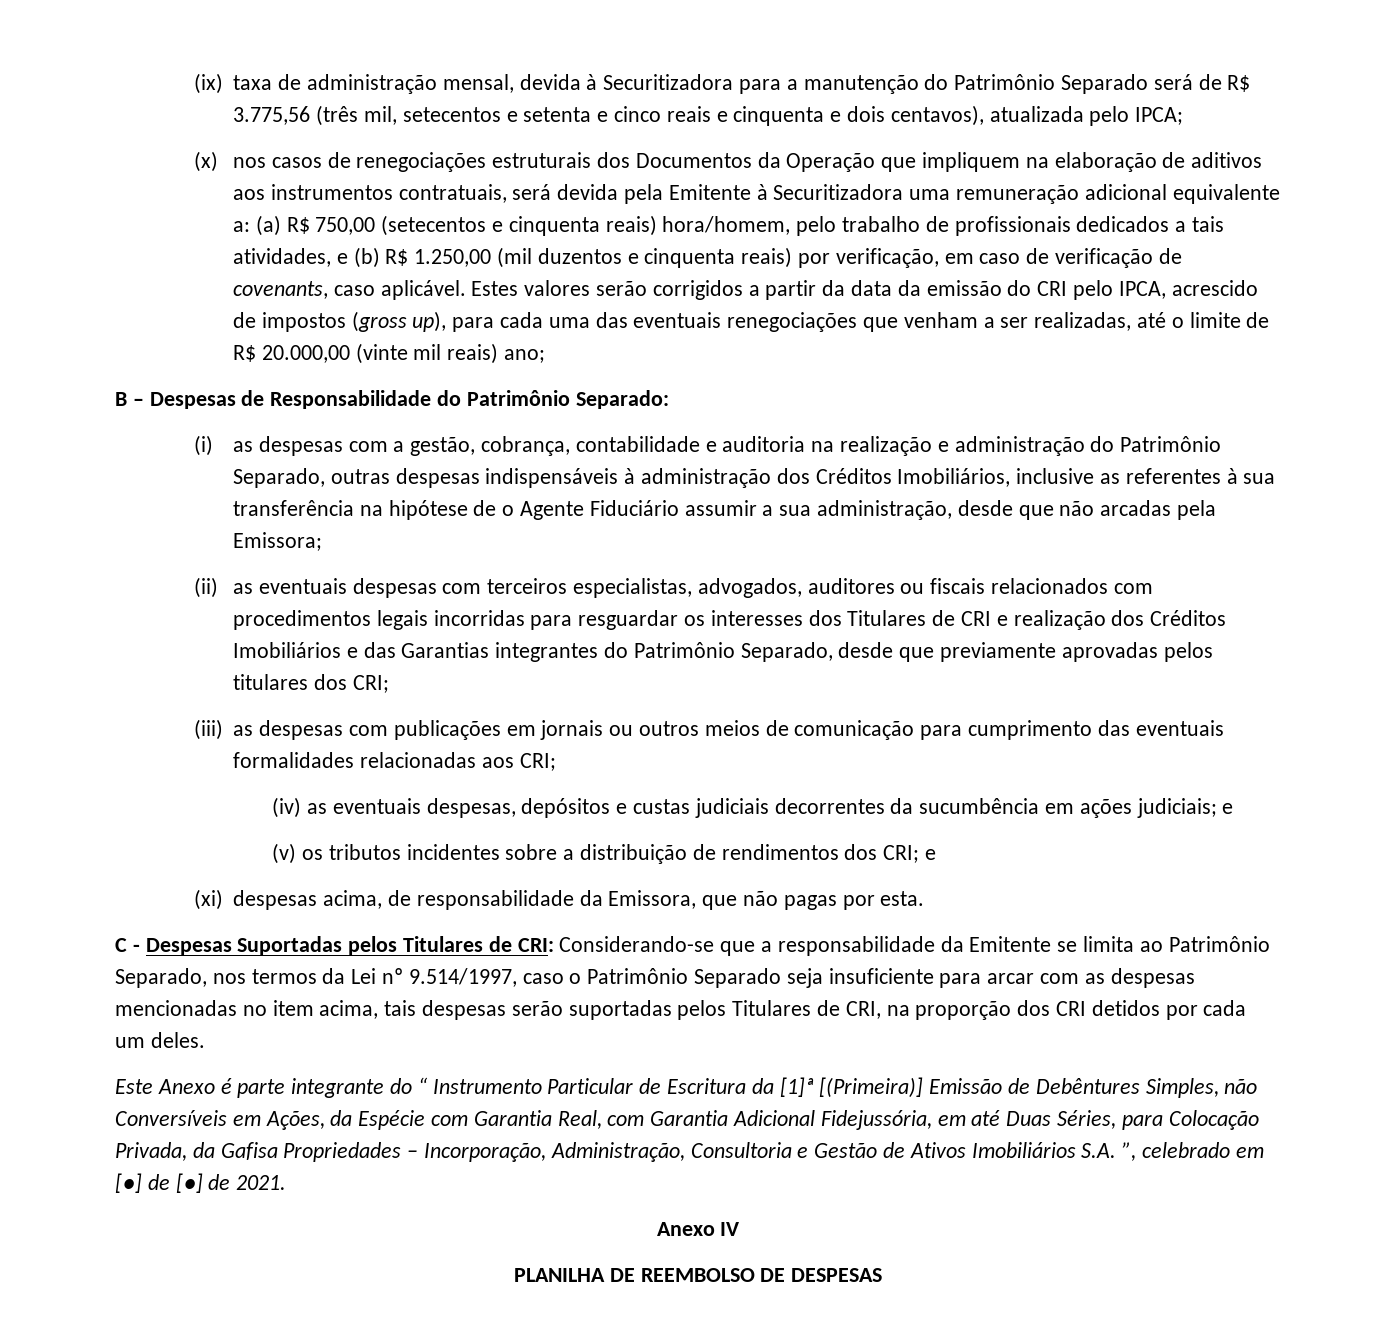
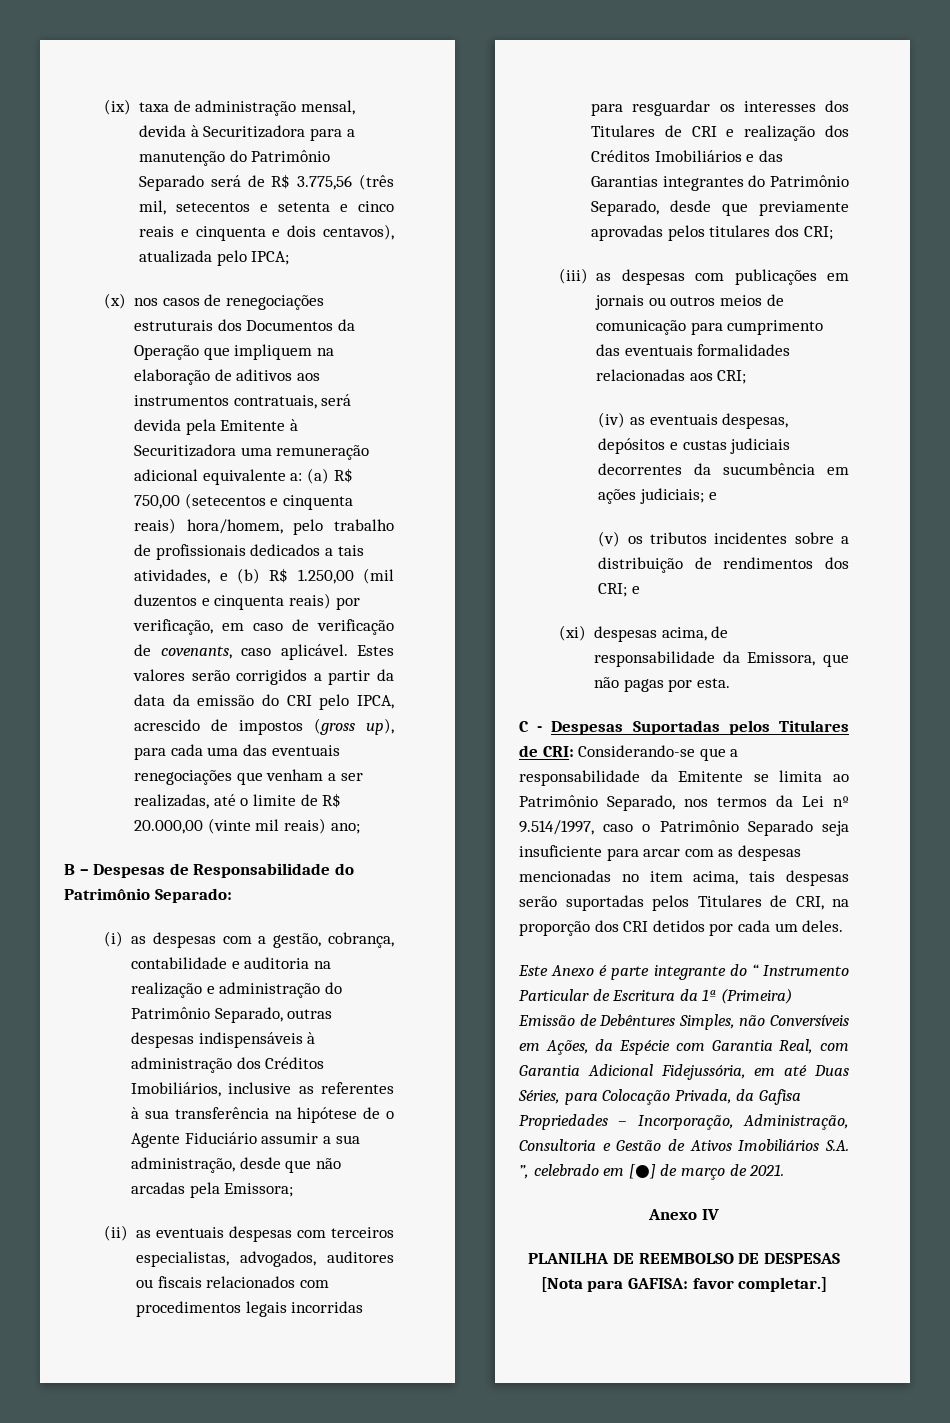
- Este Anexo é parte integrante do “ Instrumento Particular de Escritura da [1]ª [(Primeira)] Emissão de Debêntures Simples, não Conversíveis em Ações, da Espécie com Garantia Real, com Garantia Adicional Fidejussória, em até Duas Séries, para Colocação Privada, da Gafisa Propriedades – Incorporação, Administração, Consultoria e Gestão de Ativos Imobiliários S.A. ”, celebrado em [●] de [●] de 2021.
+ Este Anexo é parte integrante do “ Instrumento Particular de Escritura da 1ª (Primeira) Emissão de Debêntures Simples, não Conversíveis em Ações, da Espécie com Garantia Real, com Garantia Adicional Fidejussória, em até Duas Séries, para Colocação Privada, da Gafisa Propriedades – Incorporação, Administração, Consultoria e Gestão de Ativos Imobiliários S.A. ”, celebrado em [●] de março de 2021.
- PLANILHA DE REEMBOLSO DE DESPESAS
+ PLANILHA DE REEMBOLSO DE DESPESAS [Nota para GAFISA: favor completar.]

